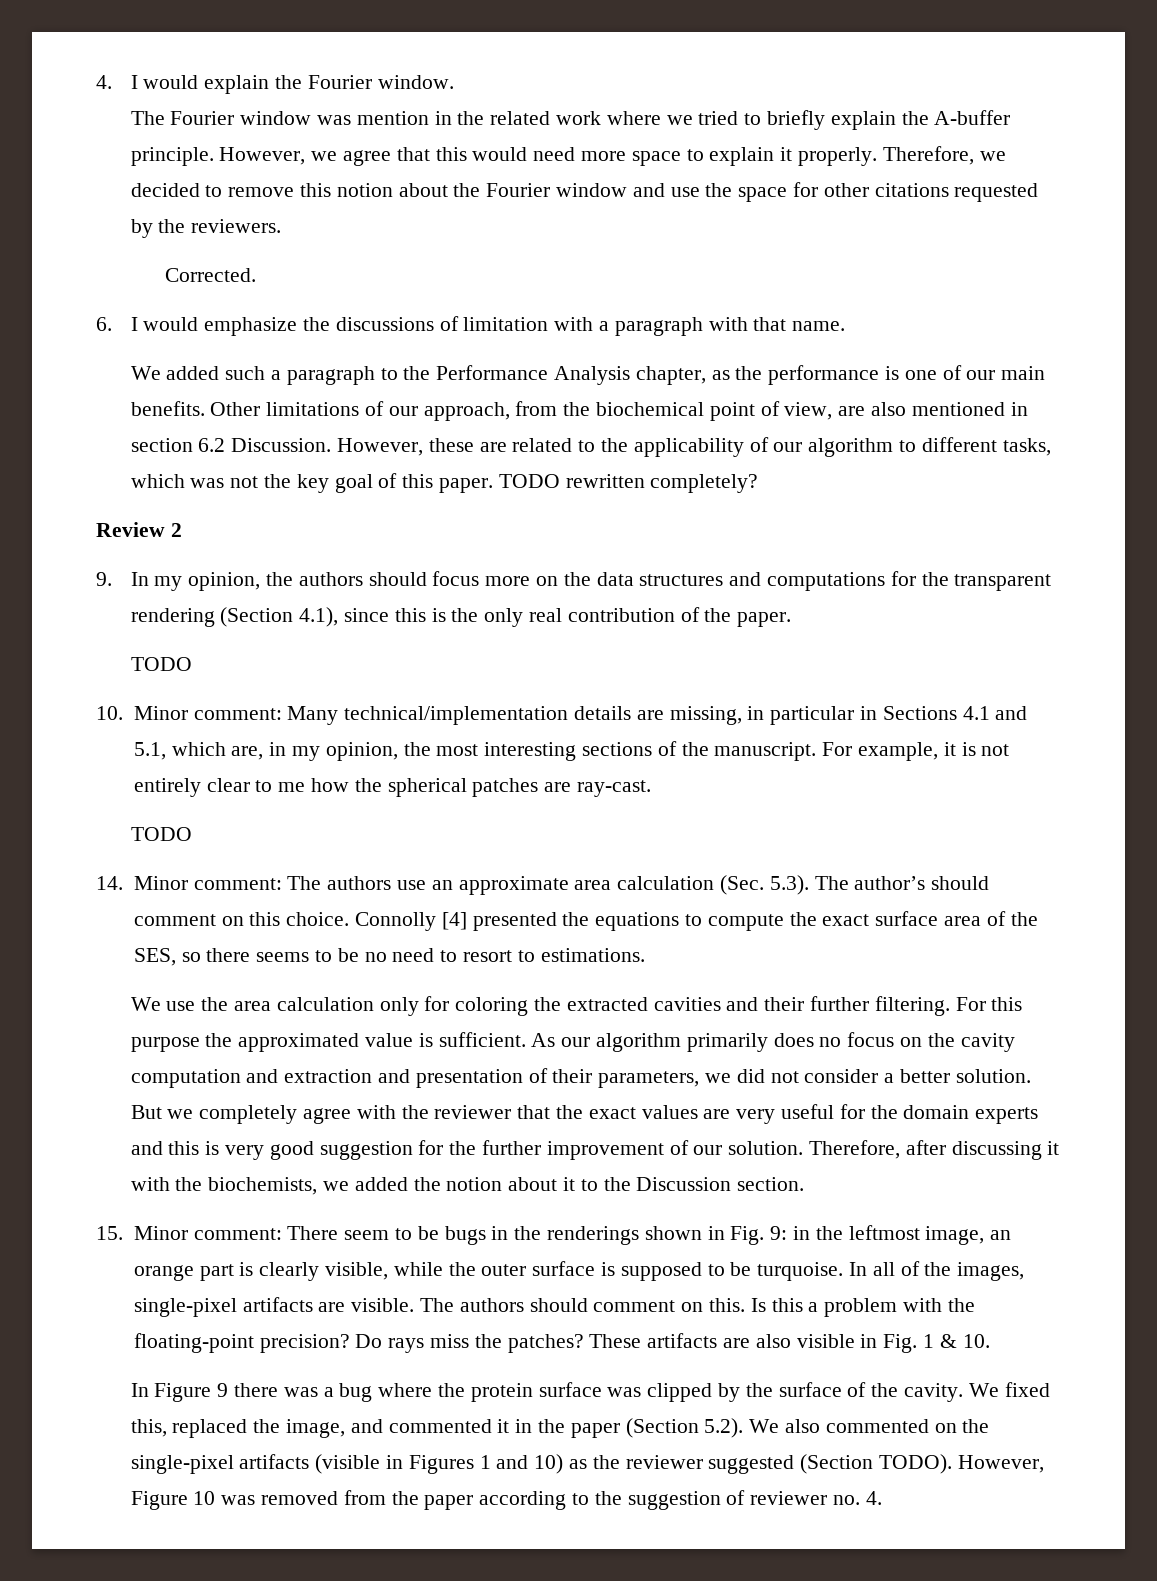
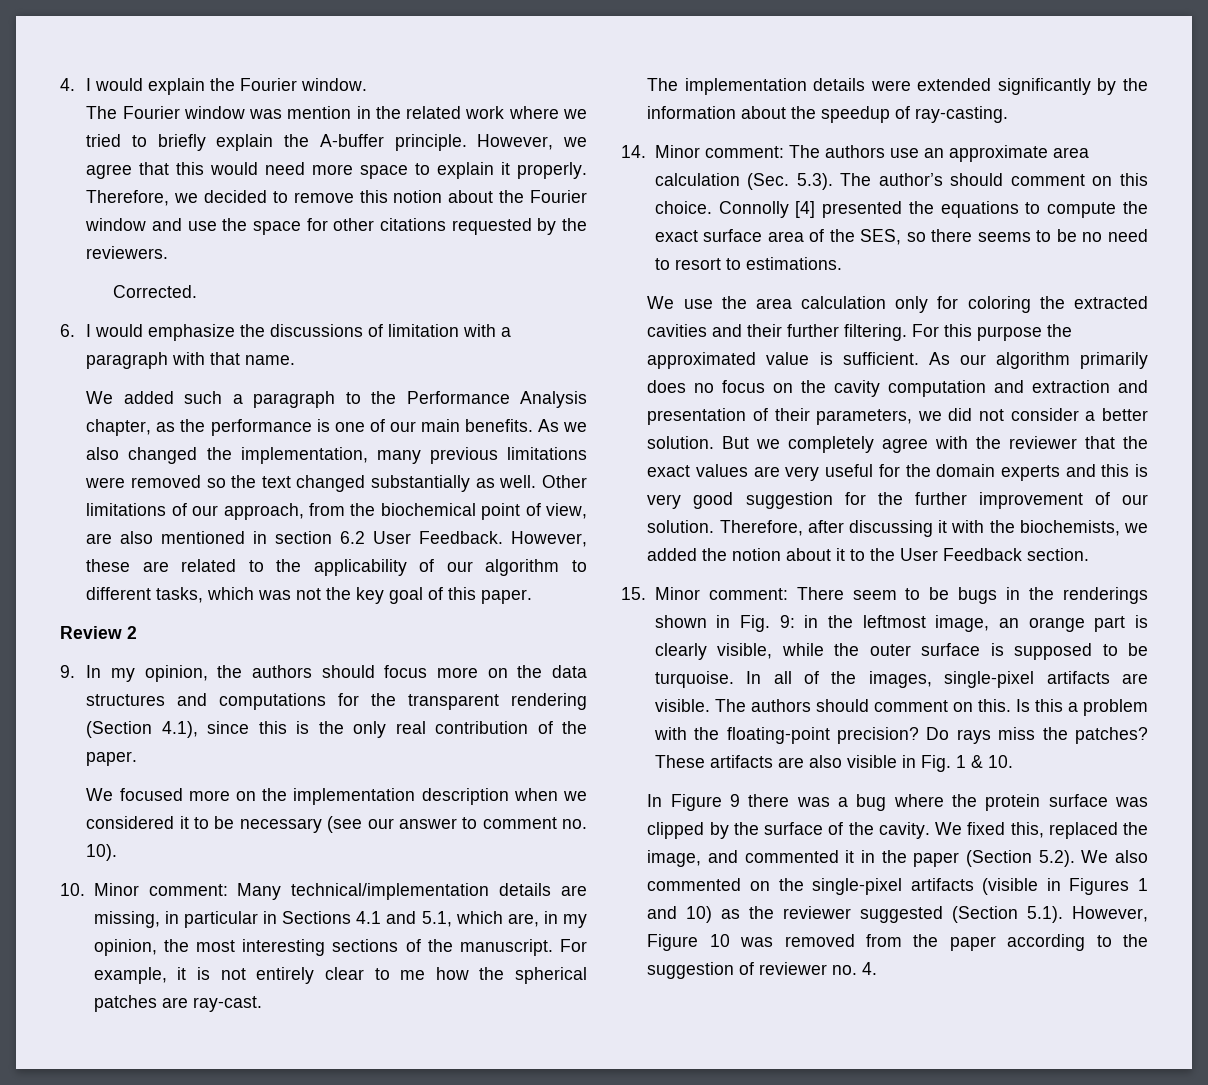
+ As we also changed the implementation, many previous limitations were removed so the text changed substantially as well.
- Other limitations of our approach, from the biochemical point of view, are also mentioned in section 6.2 Discussion.
+ Other limitations of our approach, from the biochemical point of view, are also mentioned in section 6.2 User Feedback.
- TODO rewritten completely?
  9. In my opinion, the authors should focus more on the data structures and computations for the transparent rendering (Section 4.1), since this is the only real contribution of the paper.
- TODO
+ We focused more on the implementation description when we considered it to be necessary (see our answer to comment no. 10).
  For example, it is not entirely clear to me how the spherical patches are ray-cast.
- TODO
+ The implementation details were extended significantly by the information about the speedup of ray-casting.
- Therefore, after discussing it with the biochemists, we added the notion about it to the Discussion section.
+ Therefore, after discussing it with the biochemists, we added the notion about it to the User Feedback section.
- We fixed this, replaced the image, and commented it in the paper (Section 5.2). We also commented on the single-pixel artifacts (visible in Figures 1 and 10) as the reviewer suggested (Section TODO). However, Figure 10 was removed from the paper according to the suggestion of reviewer no. 4.
+ We fixed this, replaced the image, and commented it in the paper (Section 5.2). We also commented on the single-pixel artifacts (visible in Figures 1 and 10) as the reviewer suggested (Section 5.1). However, Figure 10 was removed from the paper according to the suggestion of reviewer no. 4.

